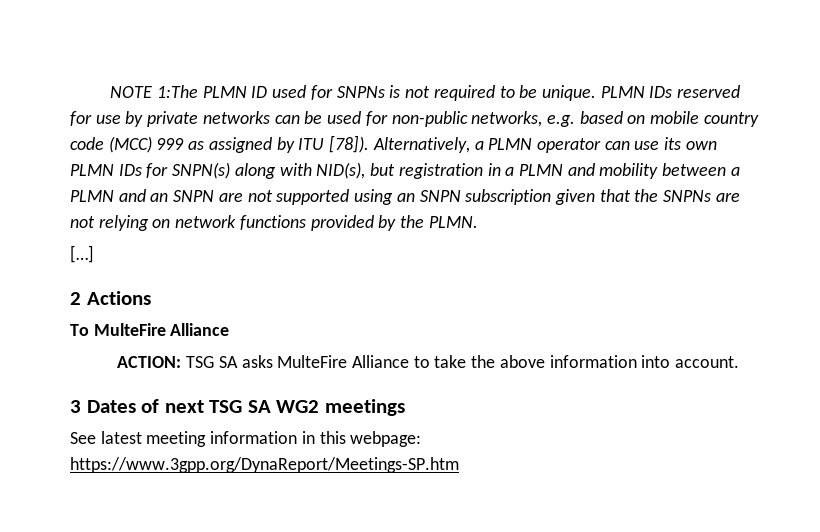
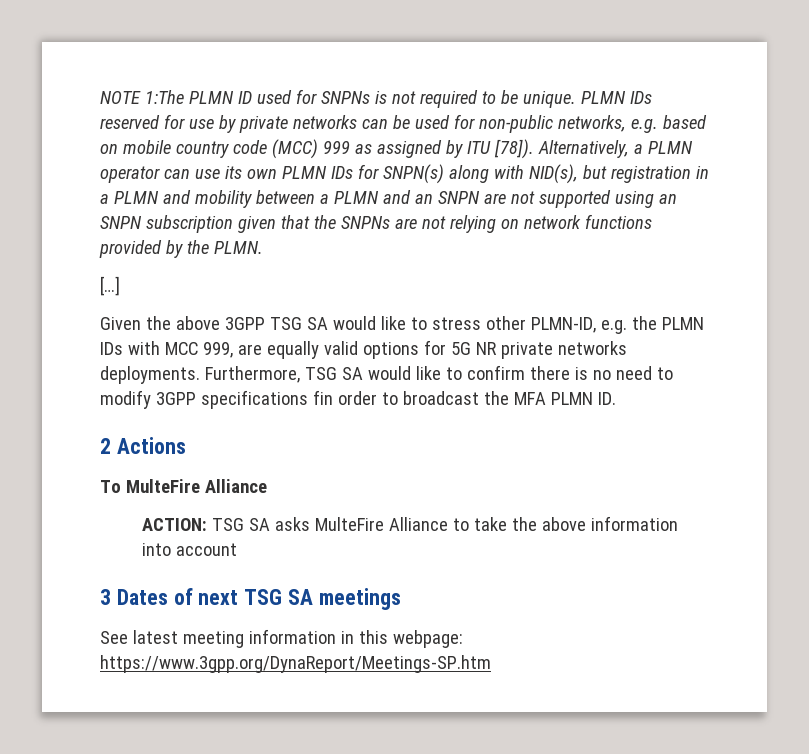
+ Given the above 3GPP TSG SA would like to stress other PLMN-ID, e.g. the PLMN IDs with MCC 999, are equally valid options for 5G NR private networks deployments. Furthermore, TSG SA would like to confirm there is no need to modify 3GPP specifications fin order to broadcast the MFA PLMN ID.
- ACTION: TSG SA asks MulteFire Alliance to take the above information into account.
+ ACTION: TSG SA asks MulteFire Alliance to take the above information into account
- 3 Dates of next TSG SA WG2 meetings
+ 3 Dates of next TSG SA meetings

